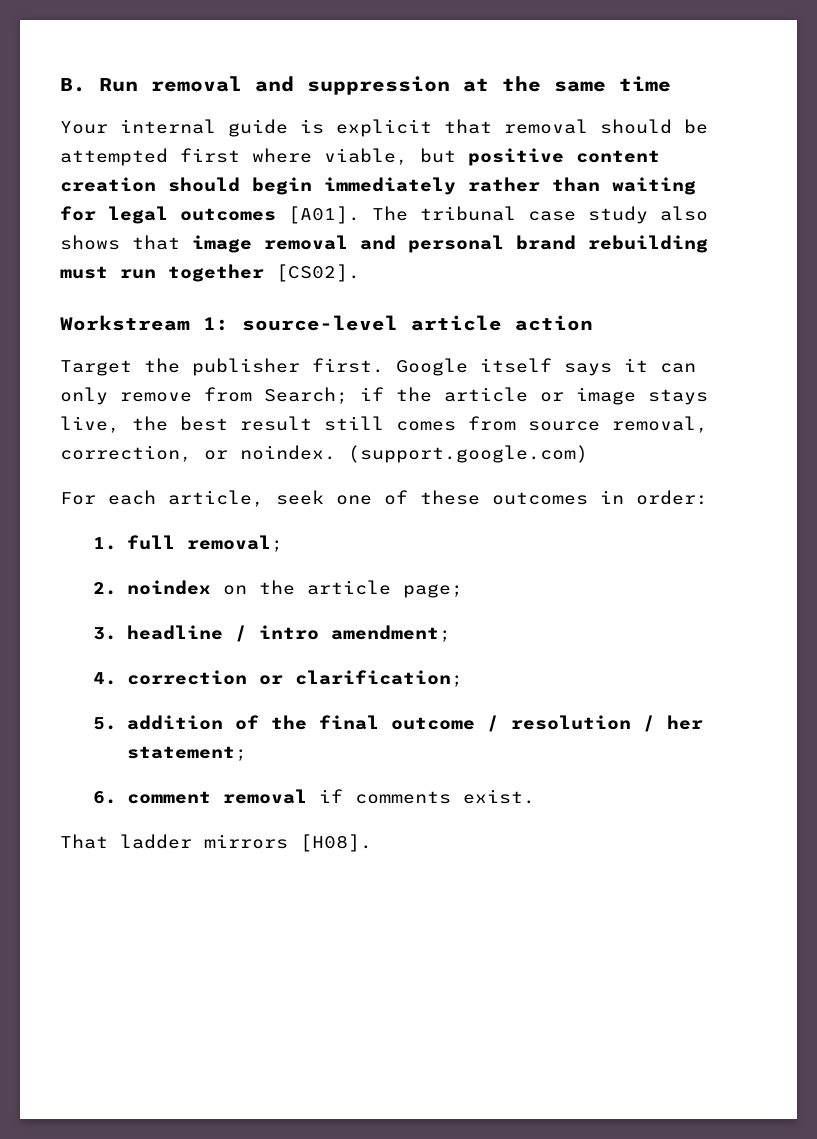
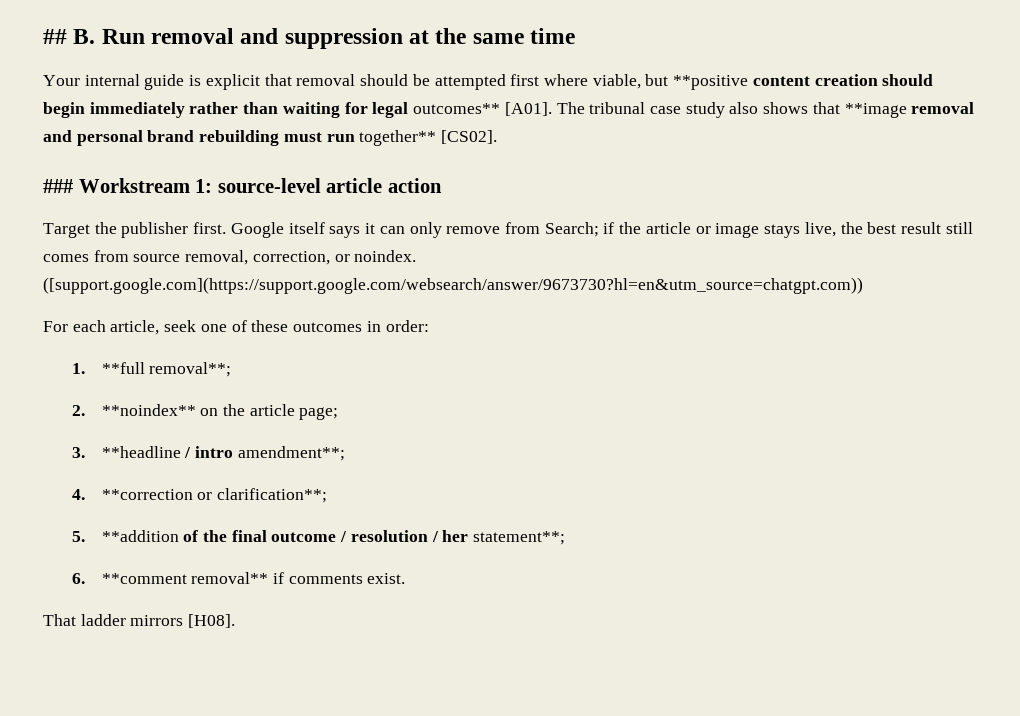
- B. Run removal and suppression at the same time
+ ## B. Run removal and suppression at the same time
- Your internal guide is explicit that removal should be attempted first where viable, but positive content creation should begin immediately rather than waiting for legal outcomes [A01].
+ Your internal guide is explicit that removal should be attempted first where viable, but **positive content creation should begin immediately rather than waiting for legal outcomes** [A01].
- The tribunal case study also shows that image removal and personal brand rebuilding must run together [CS02].
+ The tribunal case study also shows that **image removal and personal brand rebuilding must run together** [CS02].
- Workstream 1: source-level article action
+ ### Workstream 1: source-level article action
- (support.google.com)
+ ([support.google.com](https://support.google.com/websearch/answer/9673730?hl=en&utm_source=chatgpt.com))
- 1. full removal;
+ 1. **full removal**;
- 2. noindex on the article page;
+ 2. **noindex** on the article page;
- 3. headline / intro amendment;
+ 3. **headline / intro amendment**;
- 4. correction or clarification;
+ 4. **correction or clarification**;
- 5. addition of the final outcome / resolution / her statement;
+ 5. **addition of the final outcome / resolution / her statement**;
- 6. comment removal if comments exist.
+ 6. **comment removal** if comments exist.

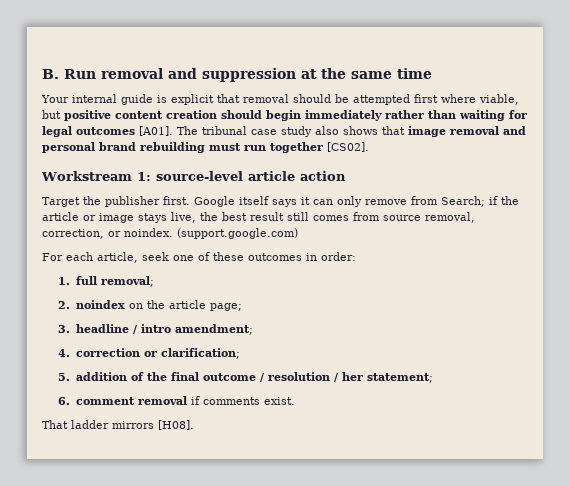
- ## B. Run removal and suppression at the same time
+ B. Run removal and suppression at the same time
- Your internal guide is explicit that removal should be attempted first where viable, but **positive content creation should begin immediately rather than waiting for legal outcomes** [A01].
+ Your internal guide is explicit that removal should be attempted first where viable, but positive content creation should begin immediately rather than waiting for legal outcomes [A01].
- The tribunal case study also shows that **image removal and personal brand rebuilding must run together** [CS02].
+ The tribunal case study also shows that image removal and personal brand rebuilding must run together [CS02].
- ### Workstream 1: source-level article action
+ Workstream 1: source-level article action
- ([support.google.com](https://support.google.com/websearch/answer/9673730?hl=en&utm_source=chatgpt.com))
+ (support.google.com)
- 1. **full removal**;
+ 1. full removal;
- 2. **noindex** on the article page;
+ 2. noindex on the article page;
- 3. **headline / intro amendment**;
+ 3. headline / intro amendment;
- 4. **correction or clarification**;
+ 4. correction or clarification;
- 5. **addition of the final outcome / resolution / her statement**;
+ 5. addition of the final outcome / resolution / her statement;
- 6. **comment removal** if comments exist.
+ 6. comment removal if comments exist.

